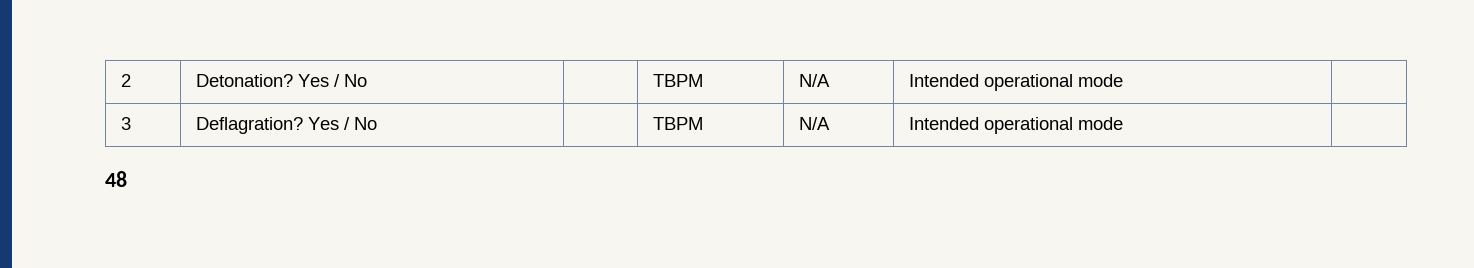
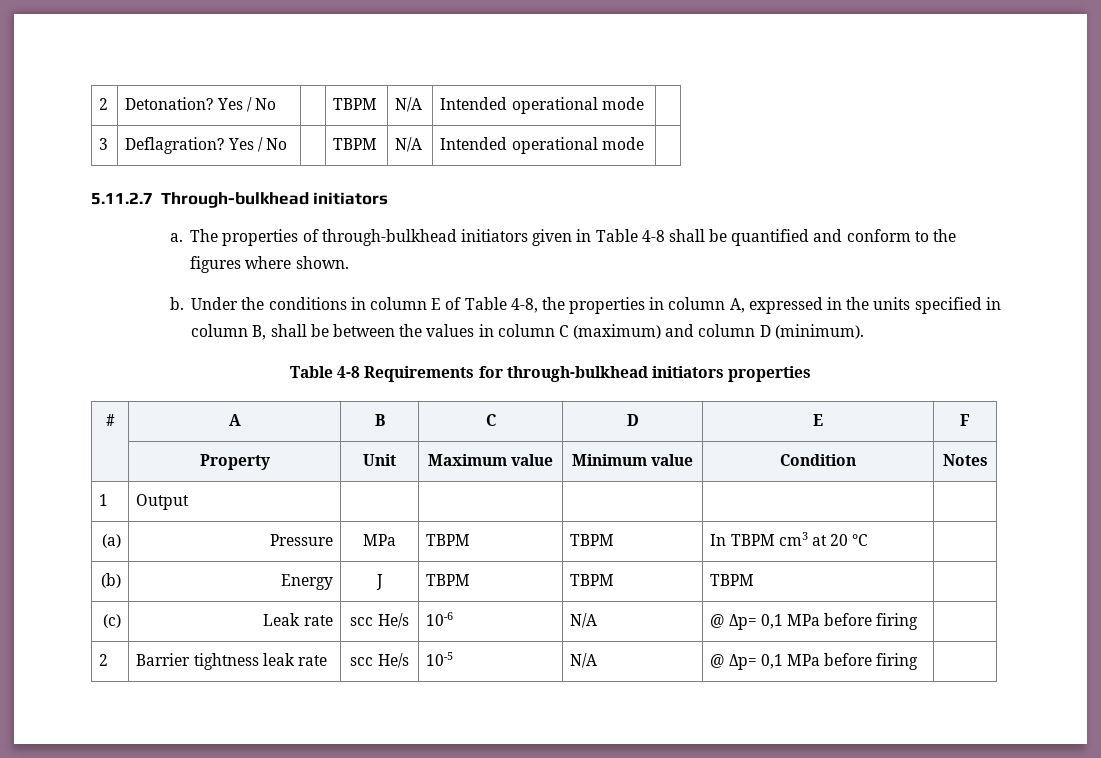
- 48
+ 5.11.2.7 Through-bulkhead initiators
+ a. The properties of through-bulkhead initiators given in Table 4-8 shall be quantified and conform to the figures where shown.
+ b. Under the conditions in column E of Table 4-8, the properties in column A, expressed in the units specified in column B, shall be between the values in column C (maximum) and column D (minimum).
+ Table 4-8 Requirements for through-bulkhead initiators properties
+ # | A | B | C | D | E | F
+ | Property | Unit | Maximum value | Minimum value | Condition | Notes
+ 1 | Output | | | | |
+ (a) | Pressure | MPa | TBPM | TBPM | In TBPM cm3 at 20 °C |
+ (b) | Energy | J | TBPM | TBPM | TBPM |
+ (c) | Leak rate | scc He/s | 10-6 | N/A | @ Δp= 0,1 MPa before firing |
+ 2 | Barrier tightness leak rate | scc He/s | 10-5 | N/A | @ Δp= 0,1 MPa before firing |

